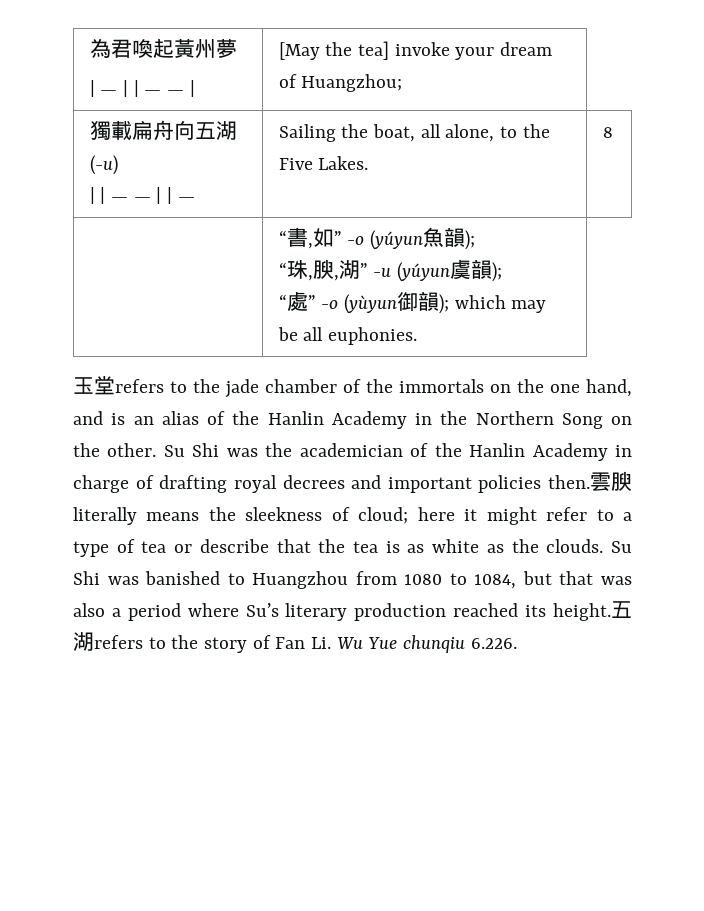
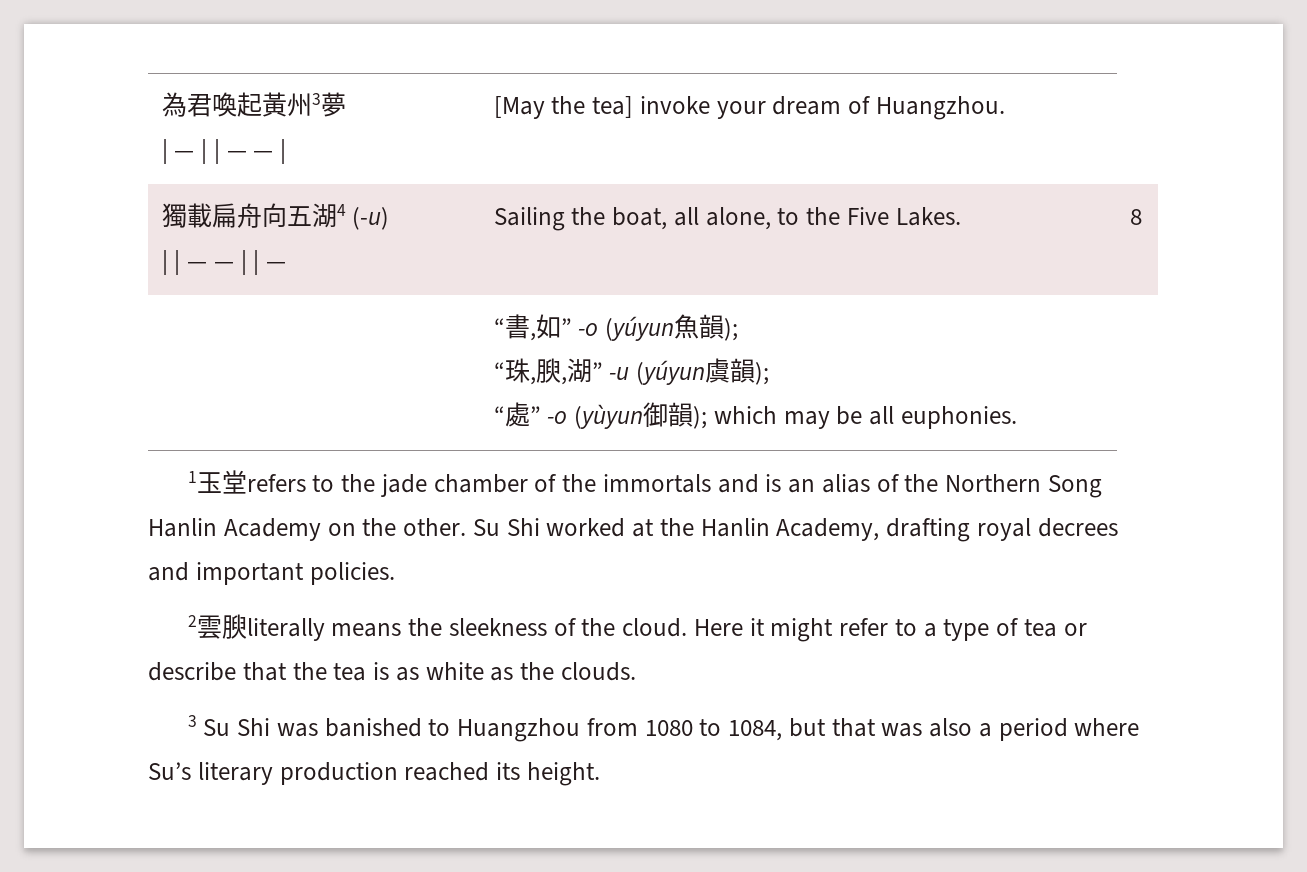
- 為君喚起黃州夢
- | — | | — — | | [May the tea] invoke your dream of Huangzhou;
+ 為君喚起黃州3夢
+ | — | | — — | | [May the tea] invoke your dream of Huangzhou.
- 獨載扁舟向五湖(-u)
+ 獨載扁舟向五湖4 (-u)
- 玉堂refers to the jade chamber of the immortals on the one hand, and is an alias of the Hanlin Academy in the Northern Song on the other.
+ 1玉堂refers to the jade chamber of the immortals and is an alias of the Northern Song Hanlin Academy on the other.
- Su Shi was the academician of the Hanlin Academy in charge of drafting royal decrees and important policies then.雲腴literally means the sleekness of cloud; here it might refer to a type of tea or describe that the tea is as white as the clouds. Su Shi was banished to Huangzhou from 1080 to 1084, but that was also a period where Su’s literary production reached its height.五湖refers to the story of Fan Li. Wu Yue chunqiu 6.226.
+ Su Shi worked at the Hanlin Academy, drafting royal decrees and important policies.
+ 2雲腴literally means the sleekness of the cloud. Here it might refer to a type of tea or describe that the tea is as white as the clouds.
+ 3 Su Shi was banished to Huangzhou from 1080 to 1084, but that was also a period where Su’s literary production reached its height.

